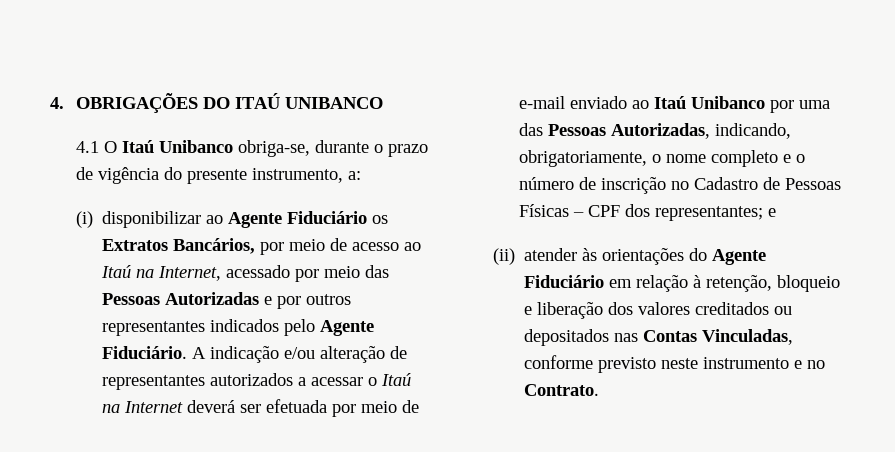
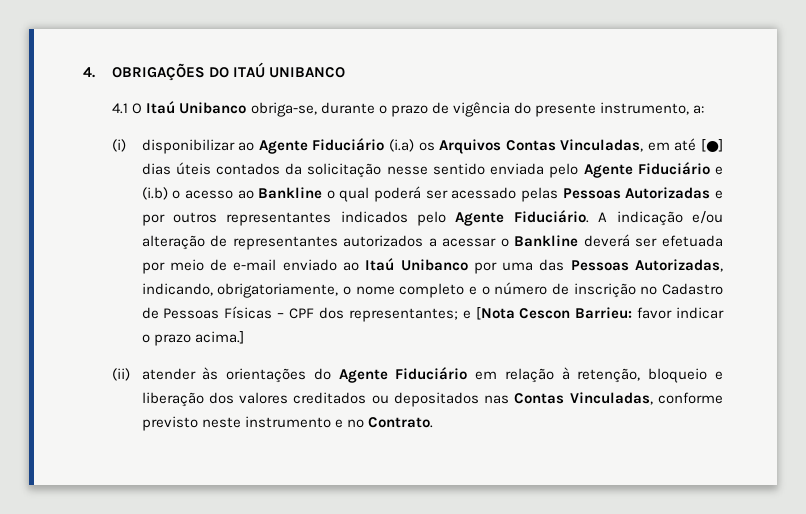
- (i) disponibilizar ao Agente Fiduciário os Extratos Bancários, por meio de acesso ao Itaú na Internet, acessado por meio das Pessoas Autorizadas e por outros representantes indicados pelo Agente Fiduciário.
+ (i) disponibilizar ao Agente Fiduciário (i.a) os Arquivos Contas Vinculadas, em até [●] dias úteis contados da solicitação nesse sentido enviada pelo Agente Fiduciário e (i.b) o acesso ao Bankline o qual poderá ser acessado pelas Pessoas Autorizadas e por outros representantes indicados pelo Agente Fiduciário.
- A indicação e/ou alteração de representantes autorizados a acessar o Itaú na Internet deverá ser efetuada por meio de e-mail enviado ao Itaú Unibanco por uma das Pessoas Autorizadas, indicando, obrigatoriamente, o nome completo e o número de inscrição no Cadastro de Pessoas Físicas – CPF dos representantes; e
+ A indicação e/ou alteração de representantes autorizados a acessar o Bankline deverá ser efetuada por meio de e-mail enviado ao Itaú Unibanco por uma das Pessoas Autorizadas, indicando, obrigatoriamente, o nome completo e o número de inscrição no Cadastro de Pessoas Físicas – CPF dos representantes; e [Nota Cescon Barrieu: favor indicar o prazo acima.]

